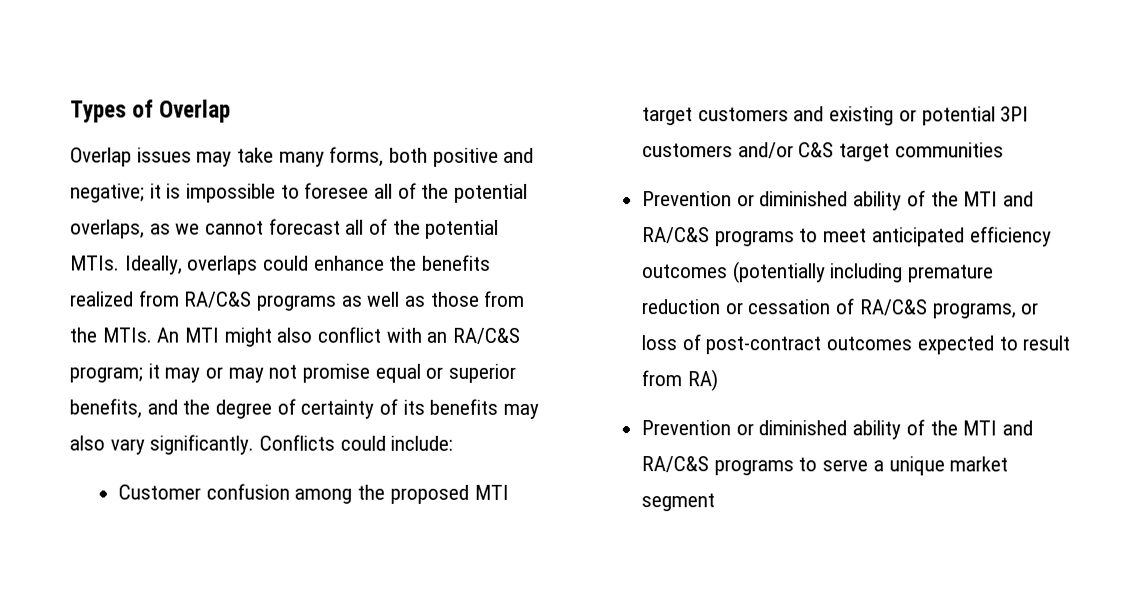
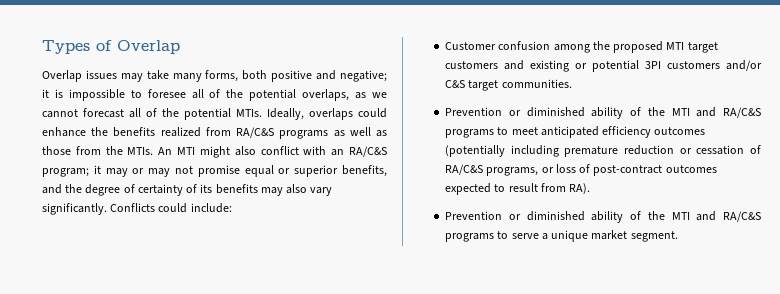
- Customer confusion among the proposed MTI target customers and existing or potential 3PI customers and/or C&S target communities
+ Customer confusion among the proposed MTI target customers and existing or potential 3PI customers and/or C&S target communities.
- Prevention or diminished ability of the MTI and RA/C&S programs to meet anticipated efficiency outcomes (potentially including premature reduction or cessation of RA/C&S programs, or loss of post-contract outcomes expected to result from RA)
+ Prevention or diminished ability of the MTI and RA/C&S programs to meet anticipated efficiency outcomes (potentially including premature reduction or cessation of RA/C&S programs, or loss of post-contract outcomes expected to result from RA).
- Prevention or diminished ability of the MTI and RA/C&S programs to serve a unique market segment
+ Prevention or diminished ability of the MTI and RA/C&S programs to serve a unique market segment.

